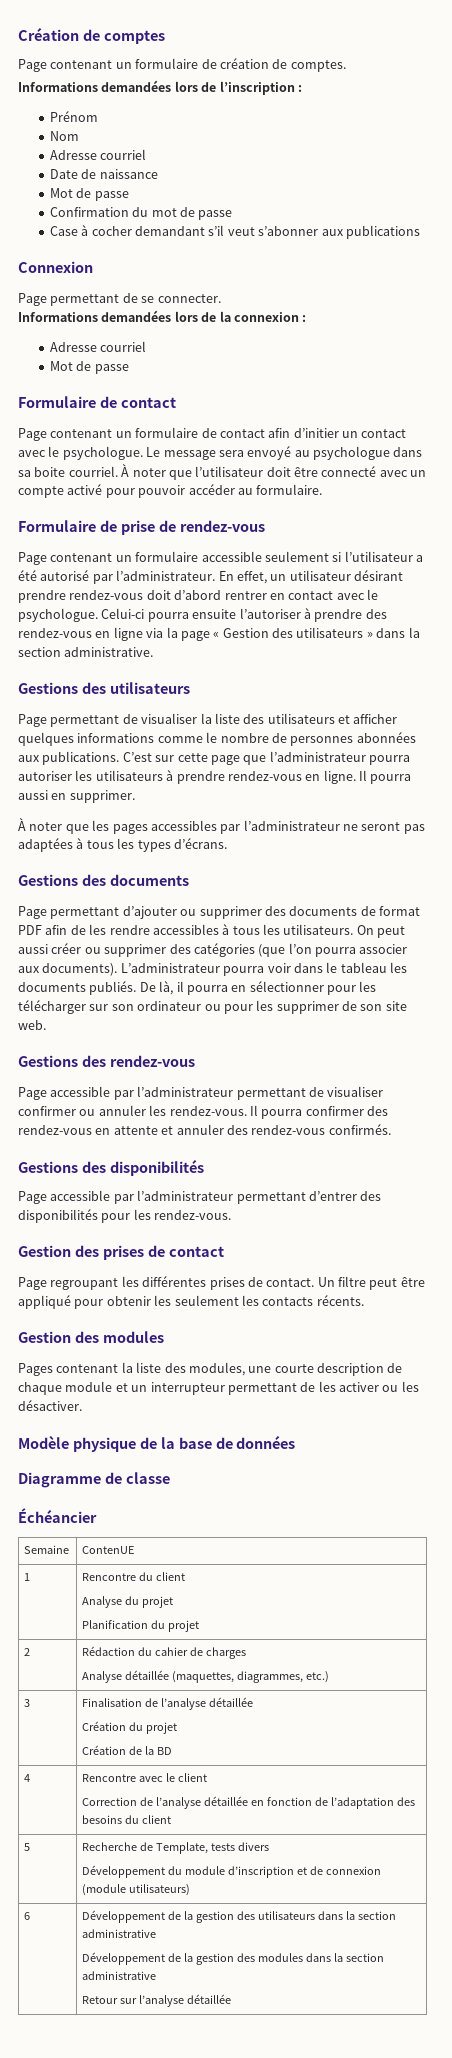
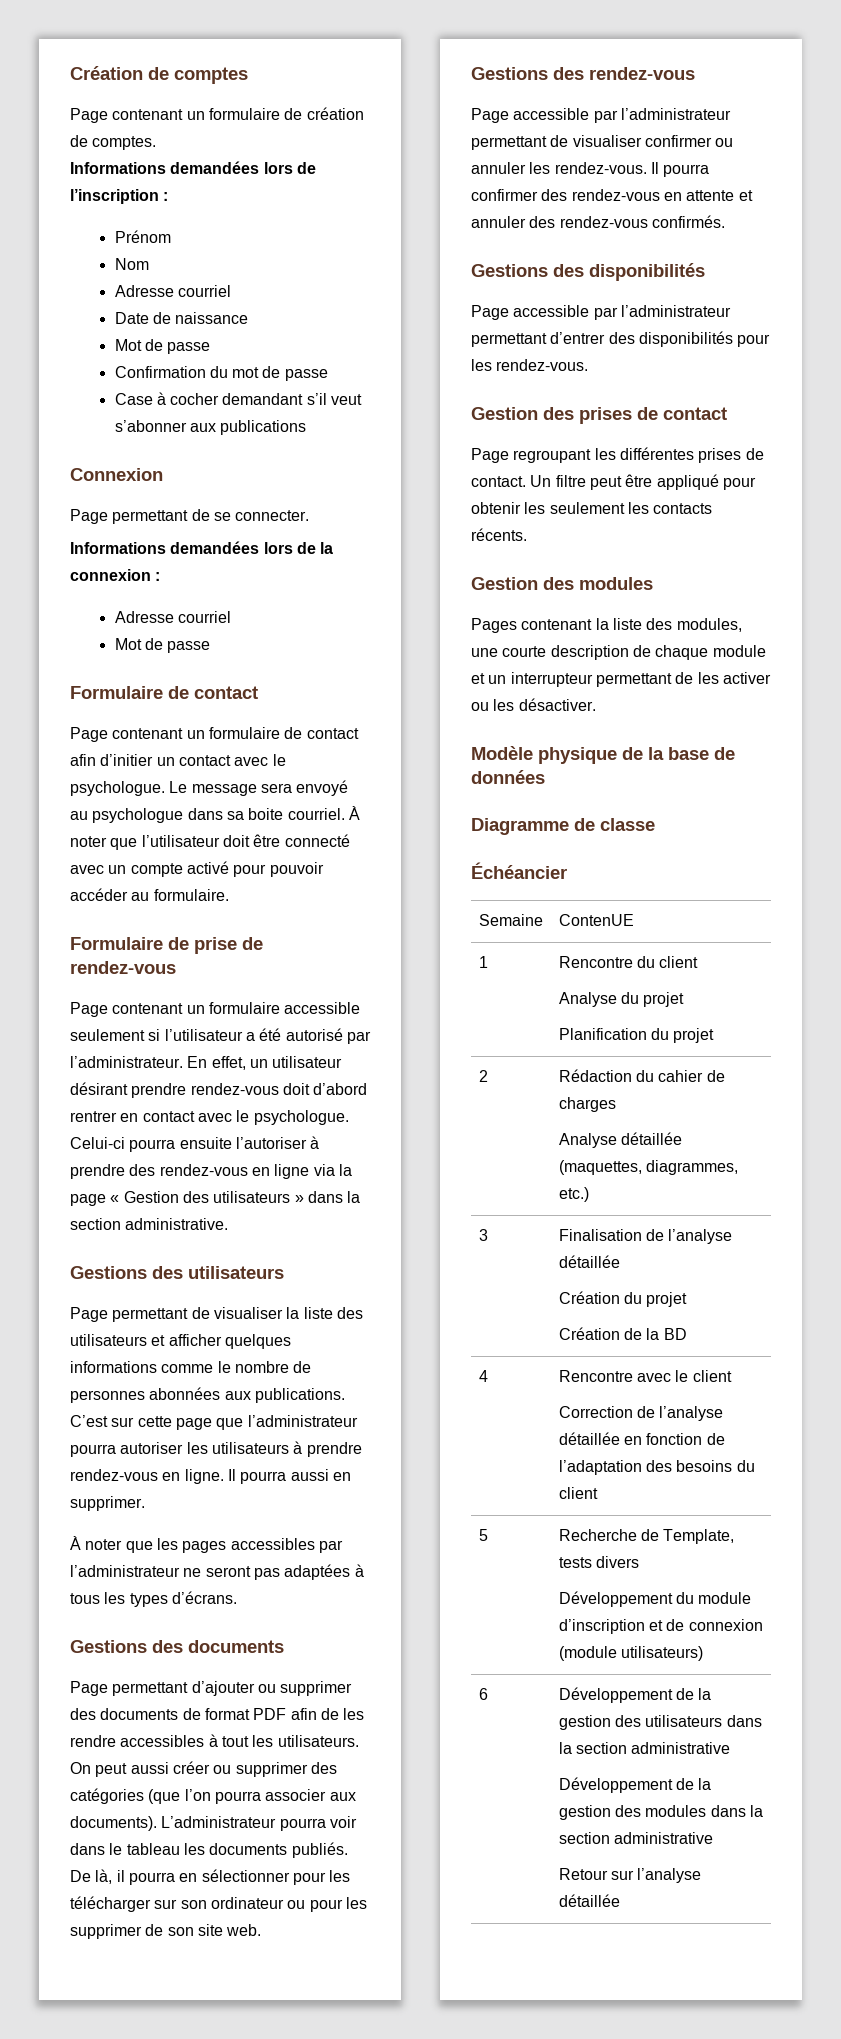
- Page permettant d’ajouter ou supprimer des documents de format PDF afin de les rendre accessibles à tous les utilisateurs.
+ Page permettant d’ajouter ou supprimer des documents de format PDF afin de les rendre accessibles à tout les utilisateurs.

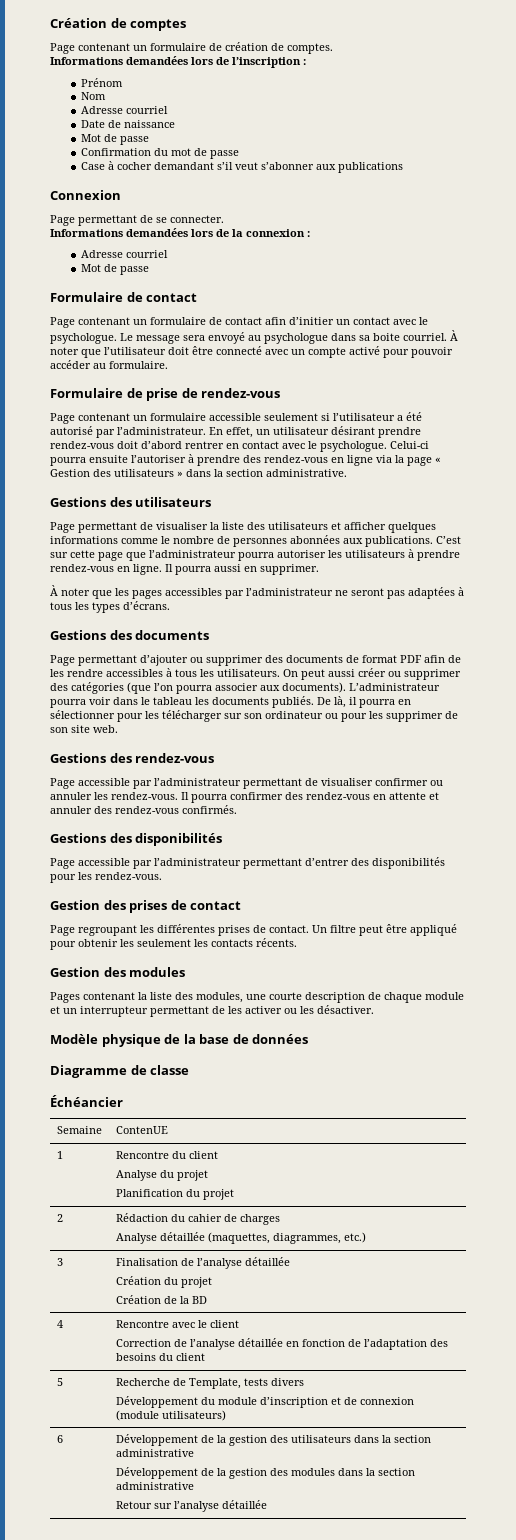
- Page permettant d’ajouter ou supprimer des documents de format PDF afin de les rendre accessibles à tout les utilisateurs.
+ Page permettant d’ajouter ou supprimer des documents de format PDF afin de les rendre accessibles à tous les utilisateurs.

